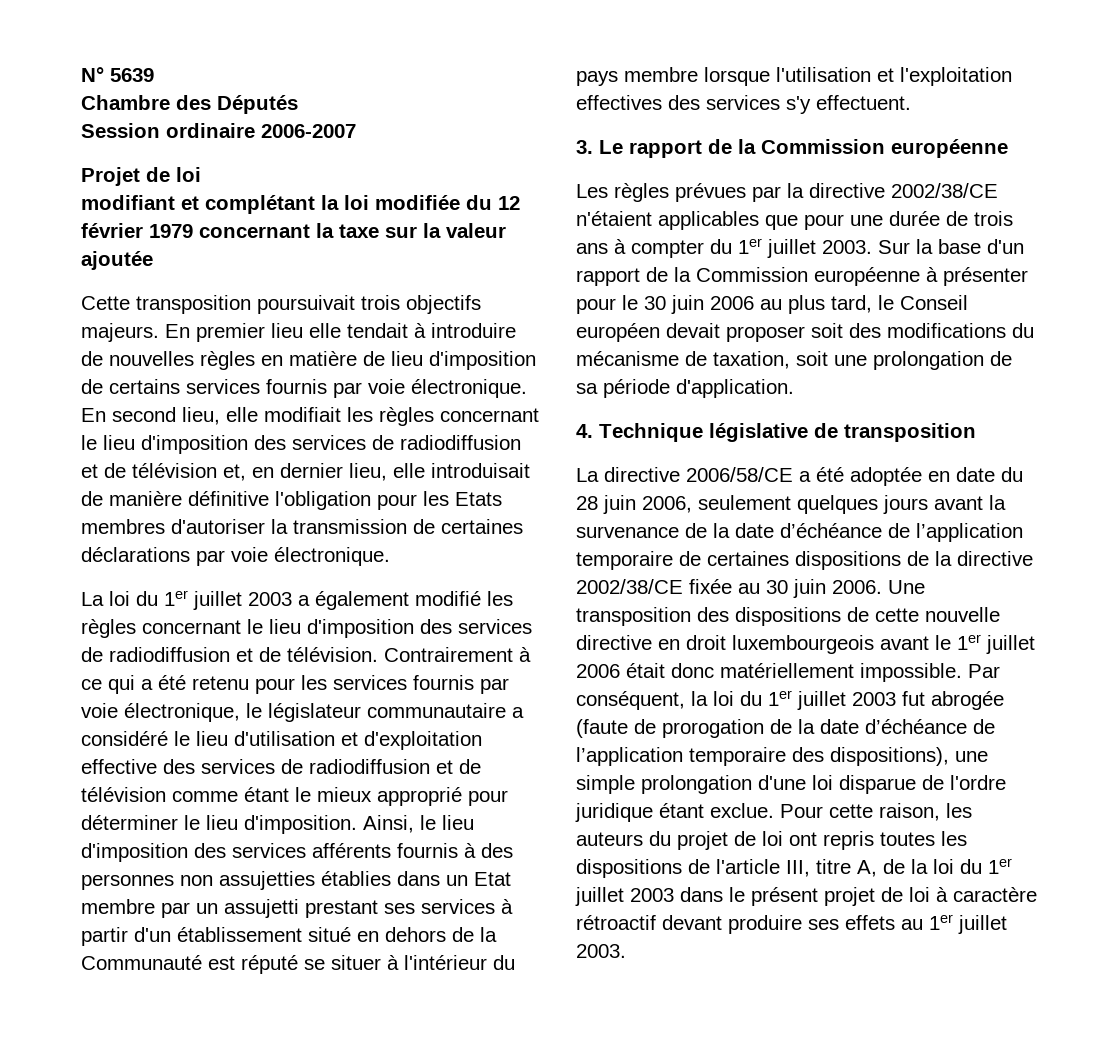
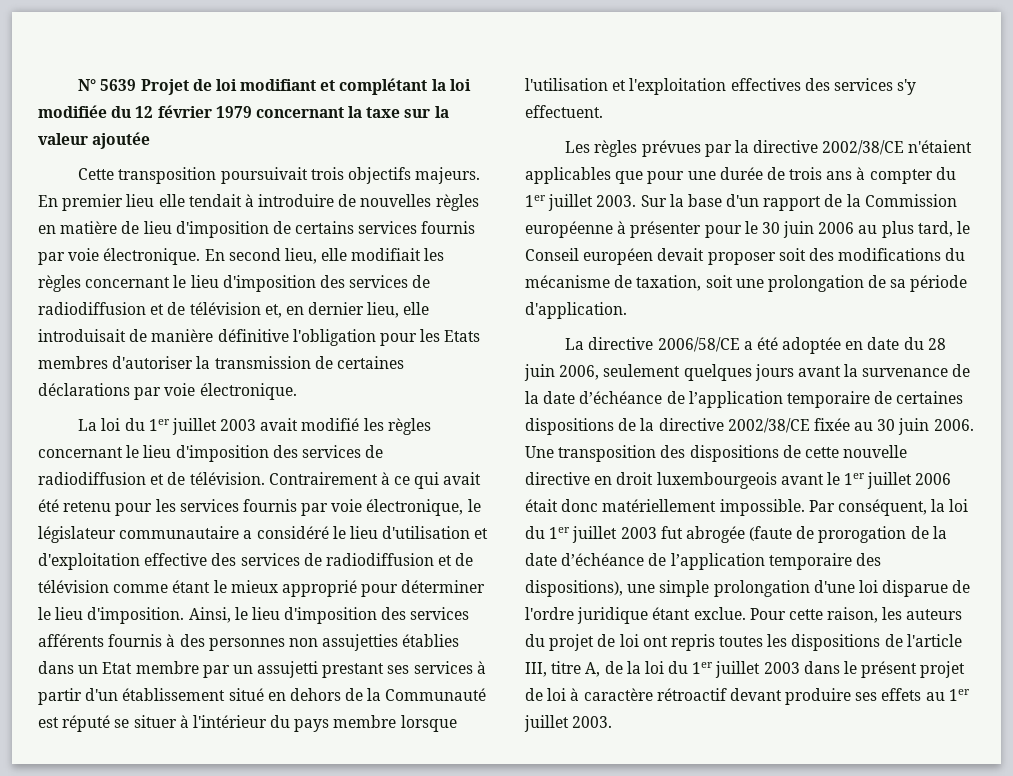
- N° 5639
- Chambre des Députés
- Session ordinaire 2006-2007
- Projet de loi
- modifiant et complétant la loi modifiée du 12 février 1979 concernant la taxe sur la valeur ajoutée
+ N° 5639 Projet de loi modifiant et complétant la loi modifiée du 12 février 1979 concernant la taxe sur la valeur ajoutée
- La loi du 1er juillet 2003 a également modifié les règles concernant le lieu d'imposition des services de radiodiffusion et de télévision.
+ La loi du 1er juillet 2003 avait modifié les règles concernant le lieu d'imposition des services de radiodiffusion et de télévision.
- Contrairement à ce qui a été retenu pour les services fournis par voie électronique, le législateur communautaire a considéré le lieu d'utilisation et d'exploitation effective des services de radiodiffusion et de télévision comme étant le mieux approprié pour déterminer le lieu d'imposition.
+ Contrairement à ce qui avait été retenu pour les services fournis par voie électronique, le législateur communautaire a considéré le lieu d'utilisation et d'exploitation effective des services de radiodiffusion et de télévision comme étant le mieux approprié pour déterminer le lieu d'imposition.
- 3. Le rapport de la Commission européenne
- 4. Technique législative de transposition

